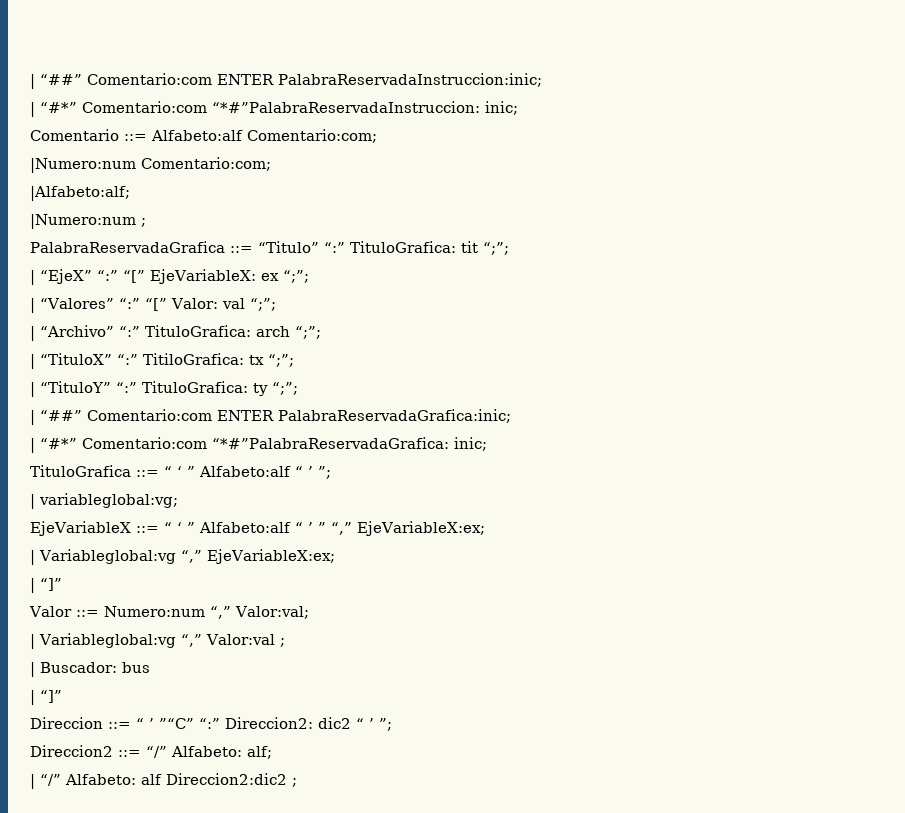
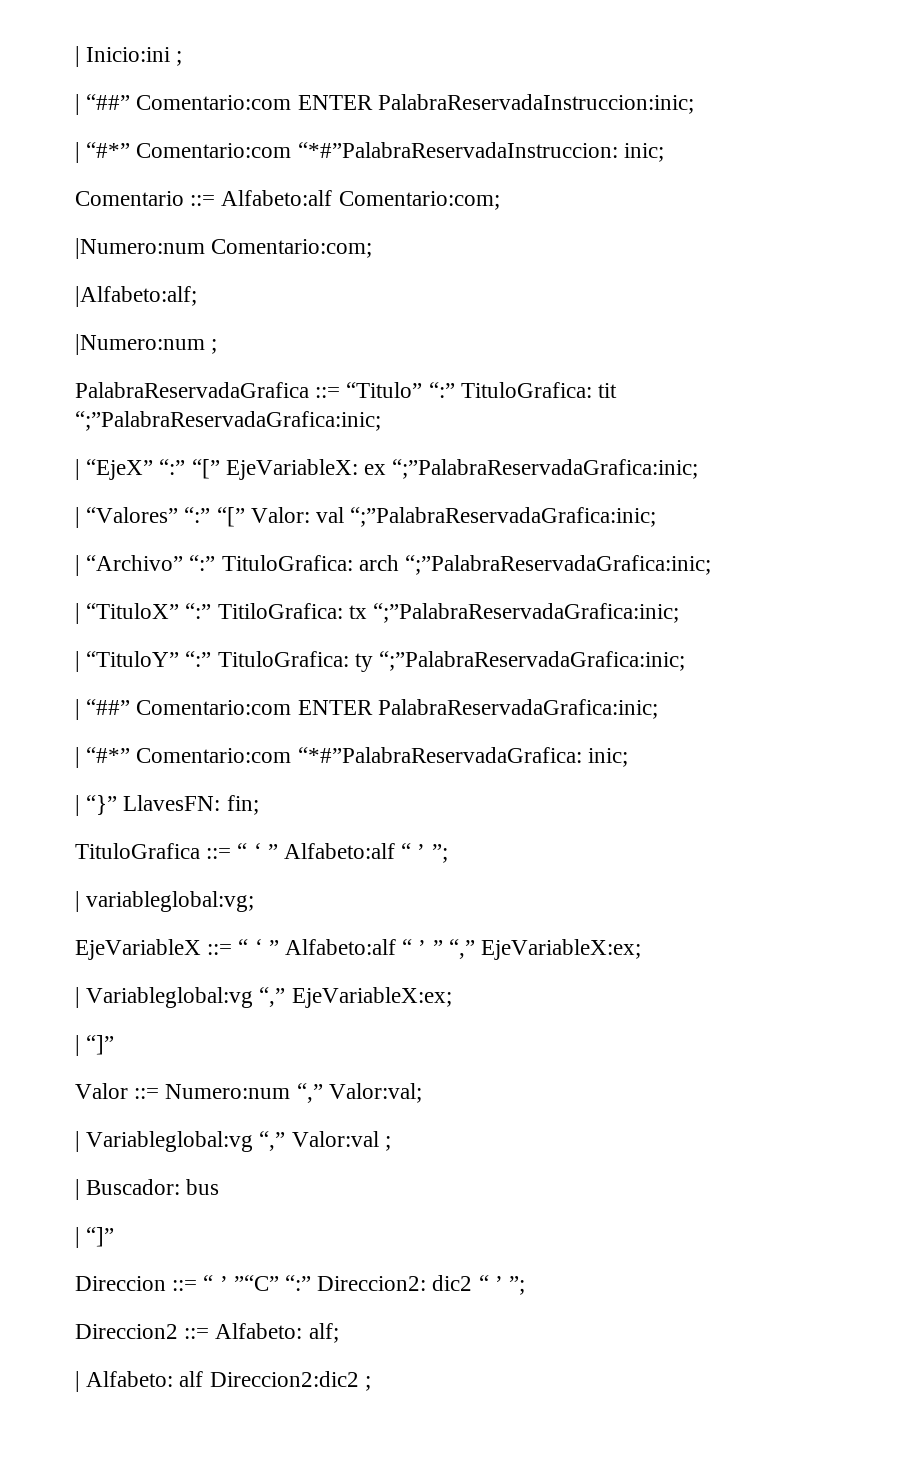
+ | Inicio:ini ;
- PalabraReservadaGrafica ::= “Titulo” “:” TituloGrafica: tit “;”;
+ PalabraReservadaGrafica ::= “Titulo” “:” TituloGrafica: tit “;”PalabraReservadaGrafica:inic;
- | “EjeX” “:” “[” EjeVariableX: ex “;”;
+ | “EjeX” “:” “[” EjeVariableX: ex “;”PalabraReservadaGrafica:inic;
- | “Valores” “:” “[” Valor: val “;”;
+ | “Valores” “:” “[” Valor: val “;”PalabraReservadaGrafica:inic;
- | “Archivo” “:” TituloGrafica: arch “;”;
+ | “Archivo” “:” TituloGrafica: arch “;”PalabraReservadaGrafica:inic;
- | “TituloX” “:” TitiloGrafica: tx “;”;
+ | “TituloX” “:” TitiloGrafica: tx “;”PalabraReservadaGrafica:inic;
- | “TituloY” “:” TituloGrafica: ty “;”;
+ | “TituloY” “:” TituloGrafica: ty “;”PalabraReservadaGrafica:inic;
+ | “}” LlavesFN: fin;
- Direccion2 ::= “/” Alfabeto: alf;
+ Direccion2 ::= Alfabeto: alf;
- | “/” Alfabeto: alf Direccion2:dic2 ;
+ | Alfabeto: alf Direccion2:dic2 ;

